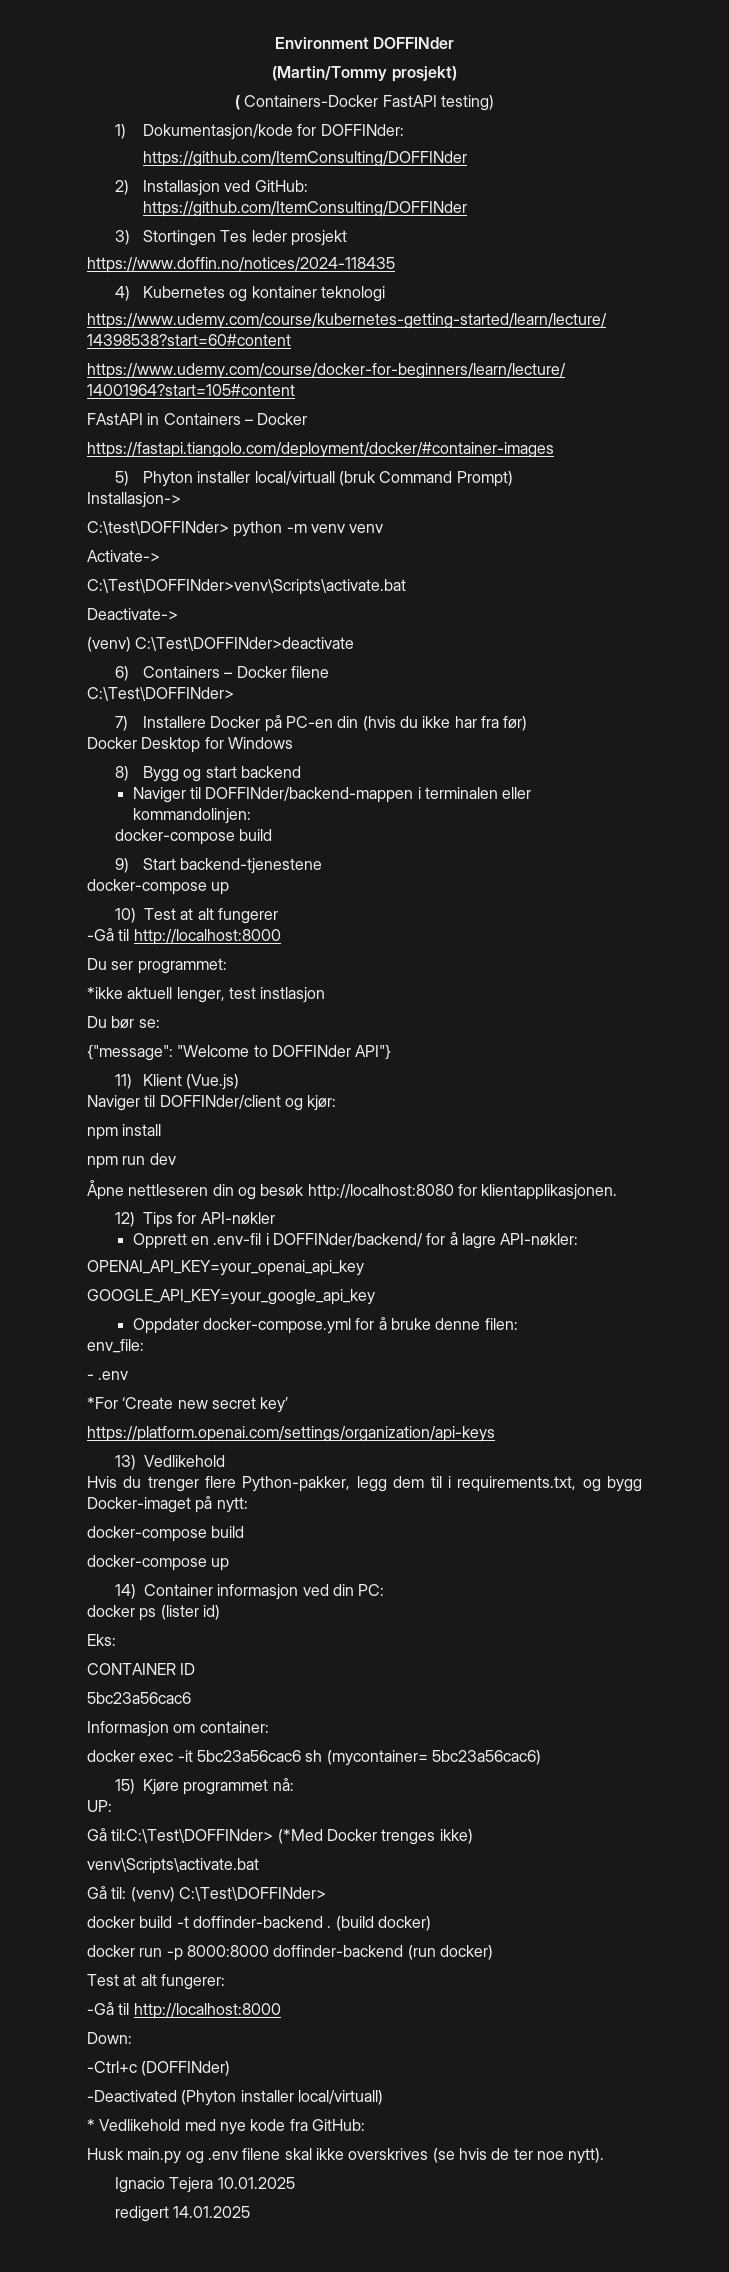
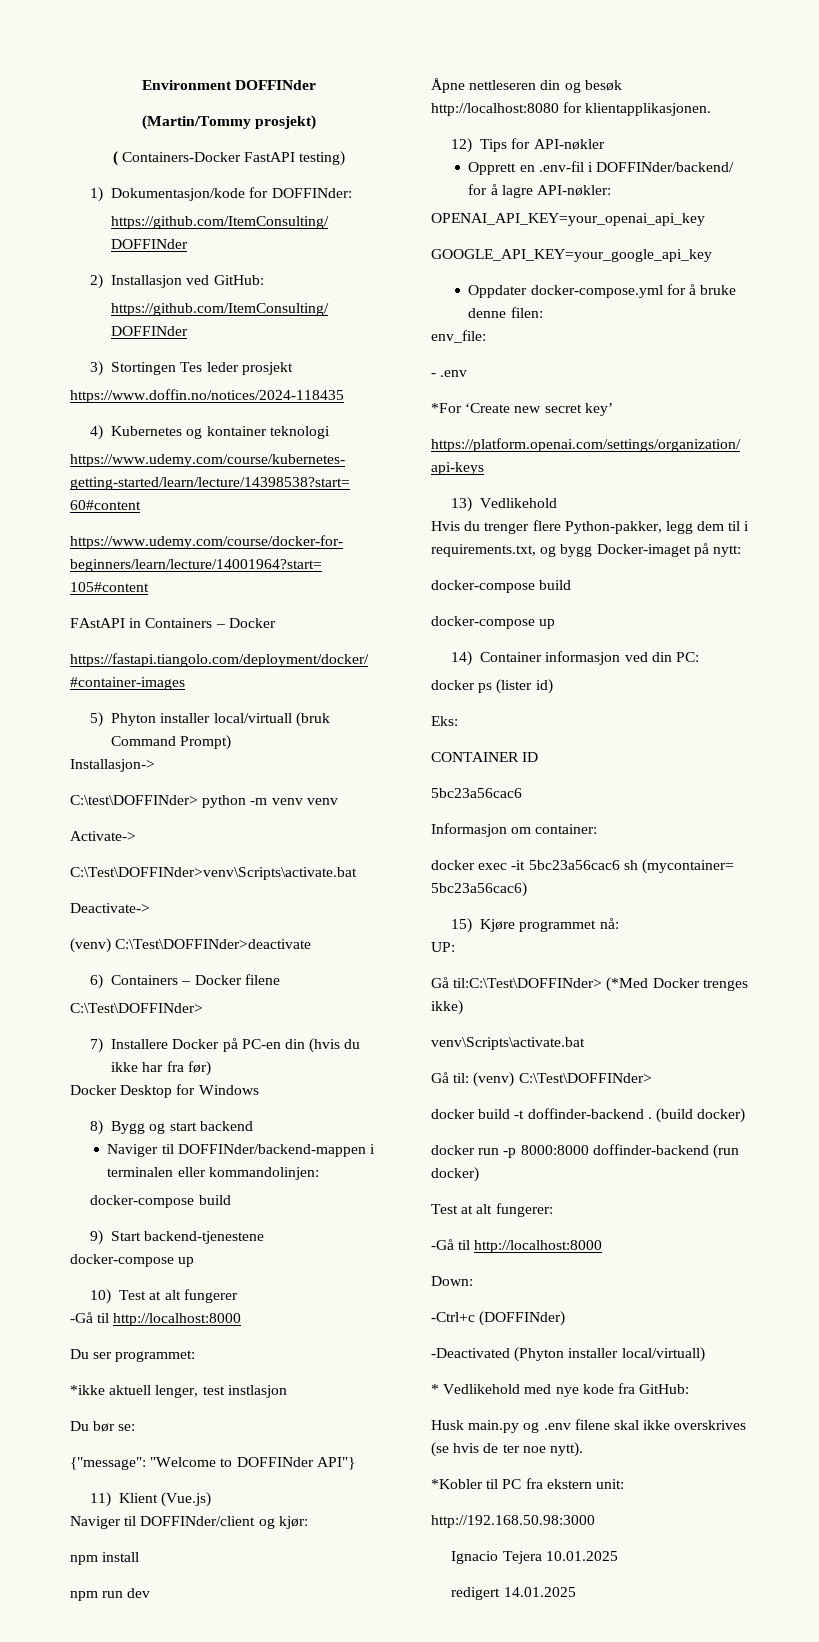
+ *Kobler til PC fra ekstern unit:
+ http://192.168.50.98:3000

